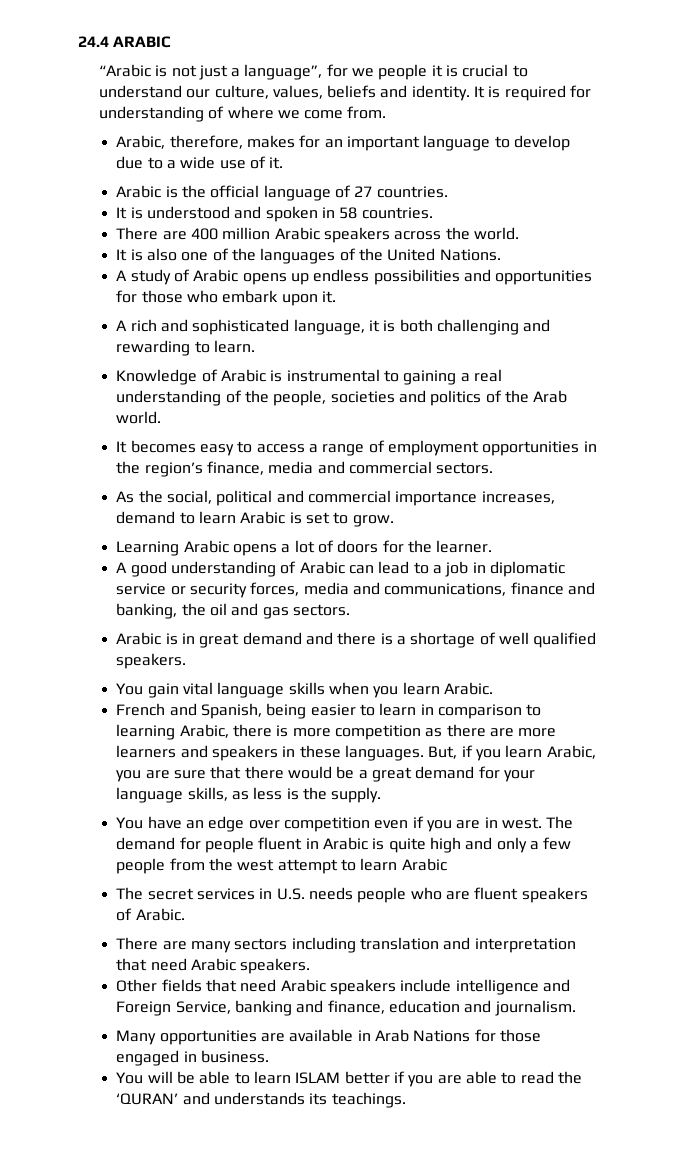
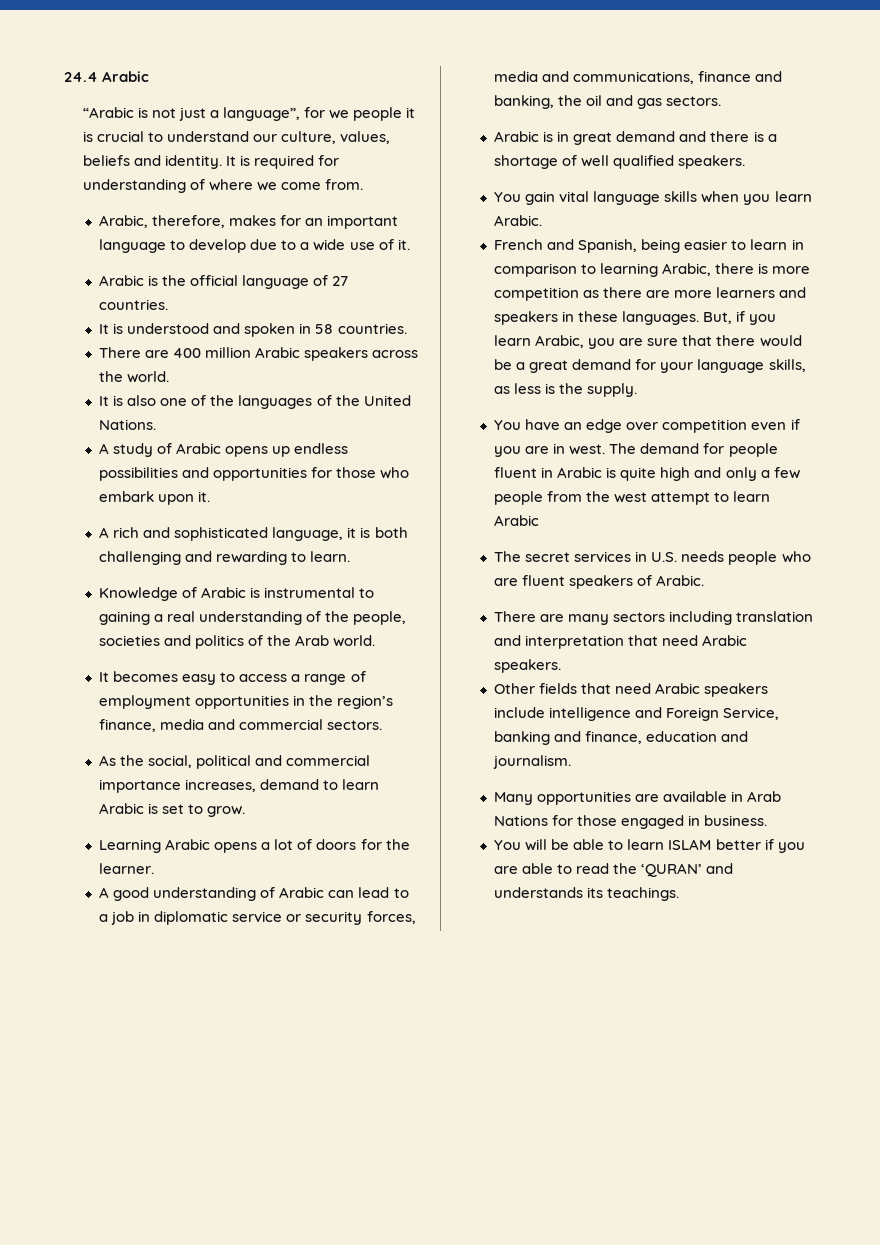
- 24.4 ARABIC
+ 24.4 Arabic

